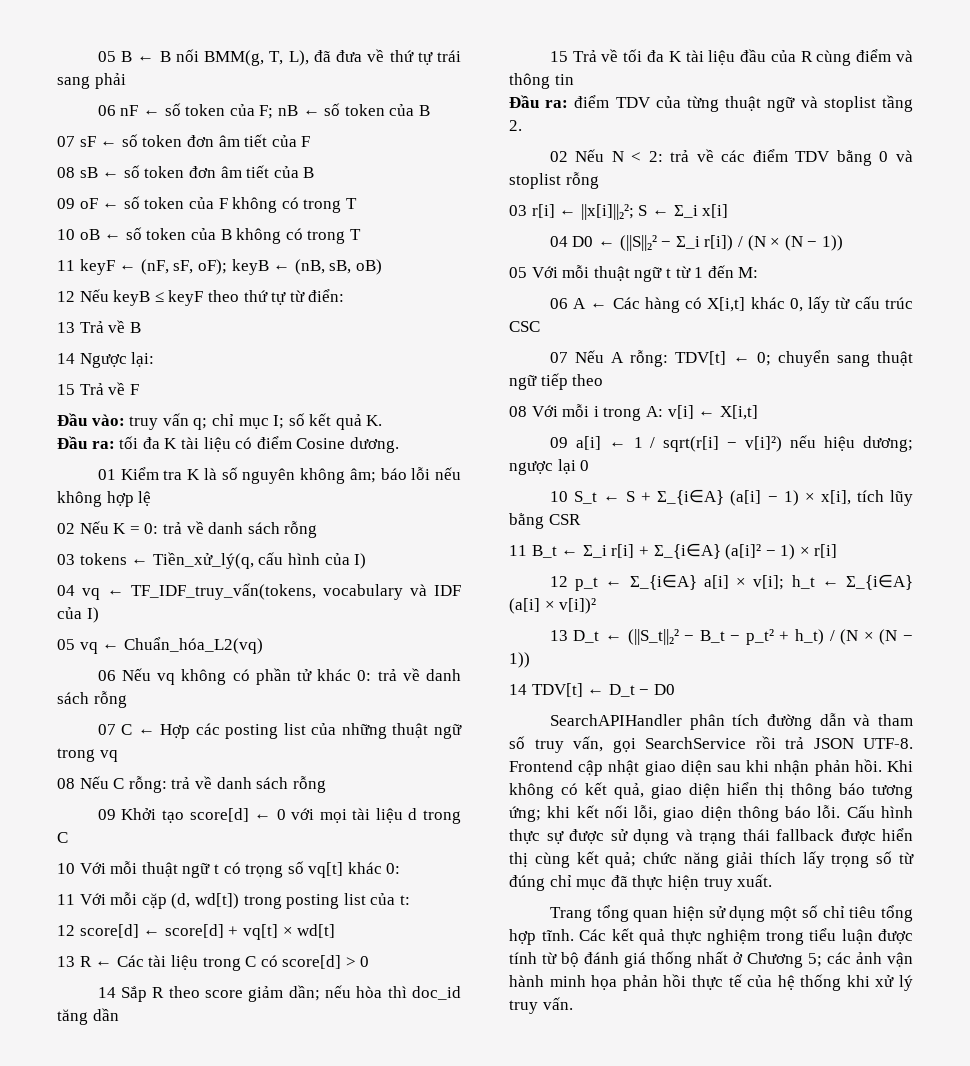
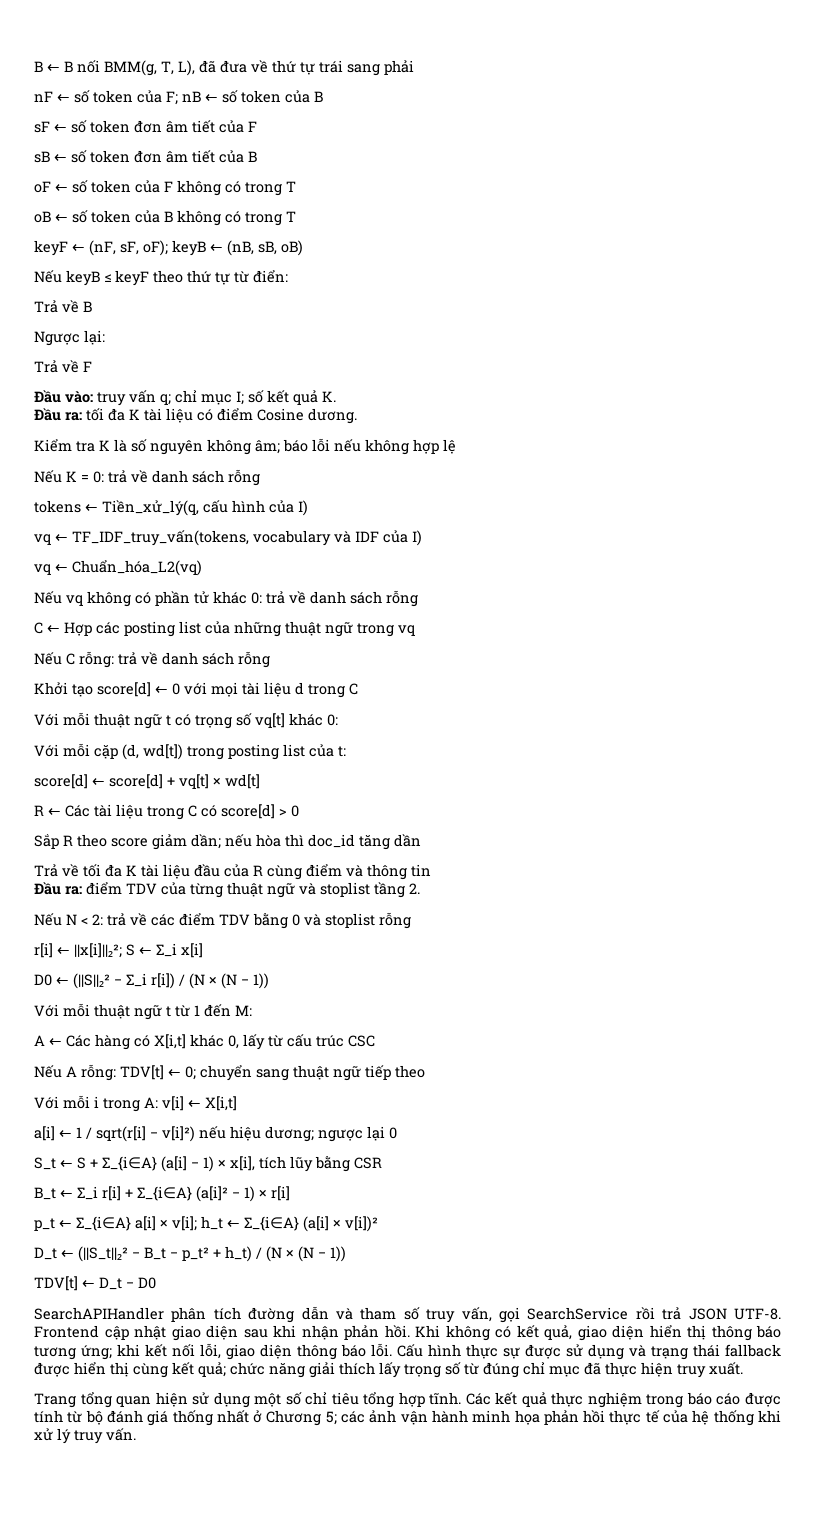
- 05 B ← B nối BMM(g, T, L), đã đưa về thứ tự trái sang phải
+ B ← B nối BMM(g, T, L), đã đưa về thứ tự trái sang phải
- 06 nF ← số token của F; nB ← số token của B
+ nF ← số token của F; nB ← số token của B
- 07 sF ← số token đơn âm tiết của F
+ sF ← số token đơn âm tiết của F
- 08 sB ← số token đơn âm tiết của B
+ sB ← số token đơn âm tiết của B
- 09 oF ← số token của F không có trong T
+ oF ← số token của F không có trong T
- 10 oB ← số token của B không có trong T
+ oB ← số token của B không có trong T
- 11 keyF ← (nF, sF, oF); keyB ← (nB, sB, oB)
+ keyF ← (nF, sF, oF); keyB ← (nB, sB, oB)
- 12 Nếu keyB ≤ keyF theo thứ tự từ điển:
+ Nếu keyB ≤ keyF theo thứ tự từ điển:
- 13 Trả về B
+ Trả về B
- 14 Ngược lại:
+ Ngược lại:
- 15 Trả về F
+ Trả về F
- 01 Kiểm tra K là số nguyên không âm; báo lỗi nếu không hợp lệ
+ Kiểm tra K là số nguyên không âm; báo lỗi nếu không hợp lệ
- 02 Nếu K = 0: trả về danh sách rỗng
+ Nếu K = 0: trả về danh sách rỗng
- 03 tokens ← Tiền_xử_lý(q, cấu hình của I)
+ tokens ← Tiền_xử_lý(q, cấu hình của I)
- 04 vq ← TF_IDF_truy_vấn(tokens, vocabulary và IDF của I)
+ vq ← TF_IDF_truy_vấn(tokens, vocabulary và IDF của I)
- 05 vq ← Chuẩn_hóa_L2(vq)
+ vq ← Chuẩn_hóa_L2(vq)
- 06 Nếu vq không có phần tử khác 0: trả về danh sách rỗng
+ Nếu vq không có phần tử khác 0: trả về danh sách rỗng
- 07 C ← Hợp các posting list của những thuật ngữ trong vq
+ C ← Hợp các posting list của những thuật ngữ trong vq
- 08 Nếu C rỗng: trả về danh sách rỗng
+ Nếu C rỗng: trả về danh sách rỗng
- 09 Khởi tạo score[d] ← 0 với mọi tài liệu d trong C
+ Khởi tạo score[d] ← 0 với mọi tài liệu d trong C
- 10 Với mỗi thuật ngữ t có trọng số vq[t] khác 0:
+ Với mỗi thuật ngữ t có trọng số vq[t] khác 0:
- 11 Với mỗi cặp (d, wd[t]) trong posting list của t:
+ Với mỗi cặp (d, wd[t]) trong posting list của t:
- 12 score[d] ← score[d] + vq[t] × wd[t]
+ score[d] ← score[d] + vq[t] × wd[t]
- 13 R ← Các tài liệu trong C có score[d] > 0
+ R ← Các tài liệu trong C có score[d] > 0
- 14 Sắp R theo score giảm dần; nếu hòa thì doc_id tăng dần
+ Sắp R theo score giảm dần; nếu hòa thì doc_id tăng dần
- 15 Trả về tối đa K tài liệu đầu của R cùng điểm và thông tin
+ Trả về tối đa K tài liệu đầu của R cùng điểm và thông tin
- 02 Nếu N < 2: trả về các điểm TDV bằng 0 và stoplist rỗng
+ Nếu N < 2: trả về các điểm TDV bằng 0 và stoplist rỗng
- 03 r[i] ← ||x[i]||₂²; S ← Σ_i x[i]
+ r[i] ← ||x[i]||₂²; S ← Σ_i x[i]
- 04 D0 ← (||S||₂² − Σ_i r[i]) / (N × (N − 1))
+ D0 ← (||S||₂² − Σ_i r[i]) / (N × (N − 1))
- 05 Với mỗi thuật ngữ t từ 1 đến M:
+ Với mỗi thuật ngữ t từ 1 đến M:
- 06 A ← Các hàng có X[i,t] khác 0, lấy từ cấu trúc CSC
+ A ← Các hàng có X[i,t] khác 0, lấy từ cấu trúc CSC
- 07 Nếu A rỗng: TDV[t] ← 0; chuyển sang thuật ngữ tiếp theo
+ Nếu A rỗng: TDV[t] ← 0; chuyển sang thuật ngữ tiếp theo
- 08 Với mỗi i trong A: v[i] ← X[i,t]
+ Với mỗi i trong A: v[i] ← X[i,t]
- 09 a[i] ← 1 / sqrt(r[i] − v[i]²) nếu hiệu dương; ngược lại 0
+ a[i] ← 1 / sqrt(r[i] − v[i]²) nếu hiệu dương; ngược lại 0
- 10 S_t ← S + Σ_{i∈A} (a[i] − 1) × x[i], tích lũy bằng CSR
+ S_t ← S + Σ_{i∈A} (a[i] − 1) × x[i], tích lũy bằng CSR
- 11 B_t ← Σ_i r[i] + Σ_{i∈A} (a[i]² − 1) × r[i]
+ B_t ← Σ_i r[i] + Σ_{i∈A} (a[i]² − 1) × r[i]
- 12 p_t ← Σ_{i∈A} a[i] × v[i]; h_t ← Σ_{i∈A} (a[i] × v[i])²
+ p_t ← Σ_{i∈A} a[i] × v[i]; h_t ← Σ_{i∈A} (a[i] × v[i])²
- 13 D_t ← (||S_t||₂² − B_t − p_t² + h_t) / (N × (N − 1))
+ D_t ← (||S_t||₂² − B_t − p_t² + h_t) / (N × (N − 1))
- 14 TDV[t] ← D_t − D0
+ TDV[t] ← D_t − D0
- Các kết quả thực nghiệm trong tiểu luận được tính từ bộ đánh giá thống nhất ở Chương 5; các ảnh vận hành minh họa phản hồi thực tế của hệ thống khi xử lý truy vấn.
+ Các kết quả thực nghiệm trong báo cáo được tính từ bộ đánh giá thống nhất ở Chương 5; các ảnh vận hành minh họa phản hồi thực tế của hệ thống khi xử lý truy vấn.

